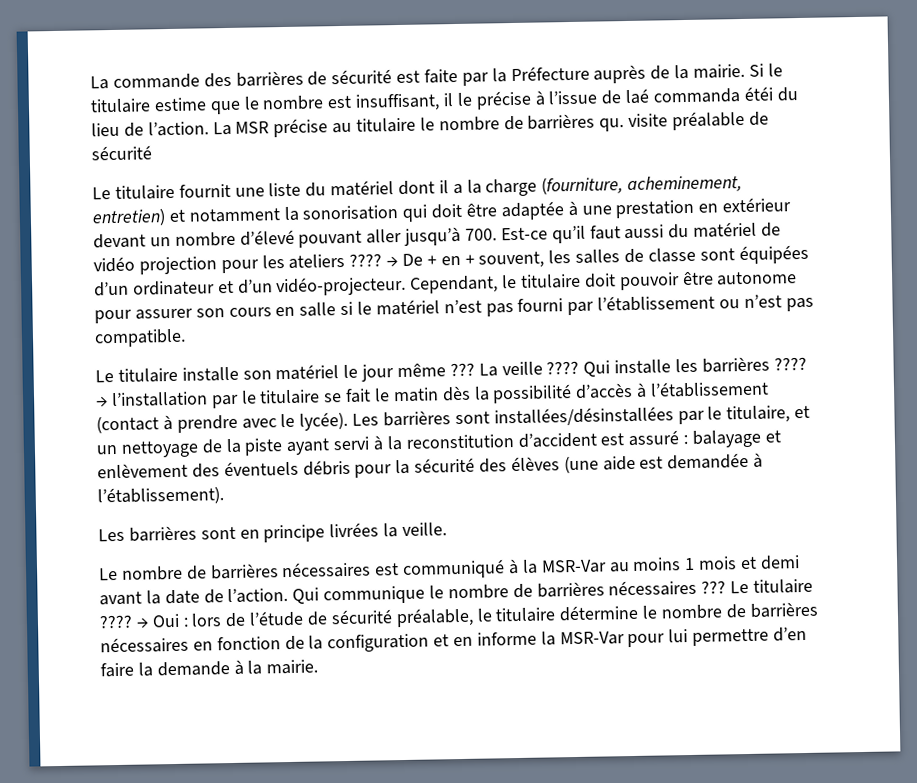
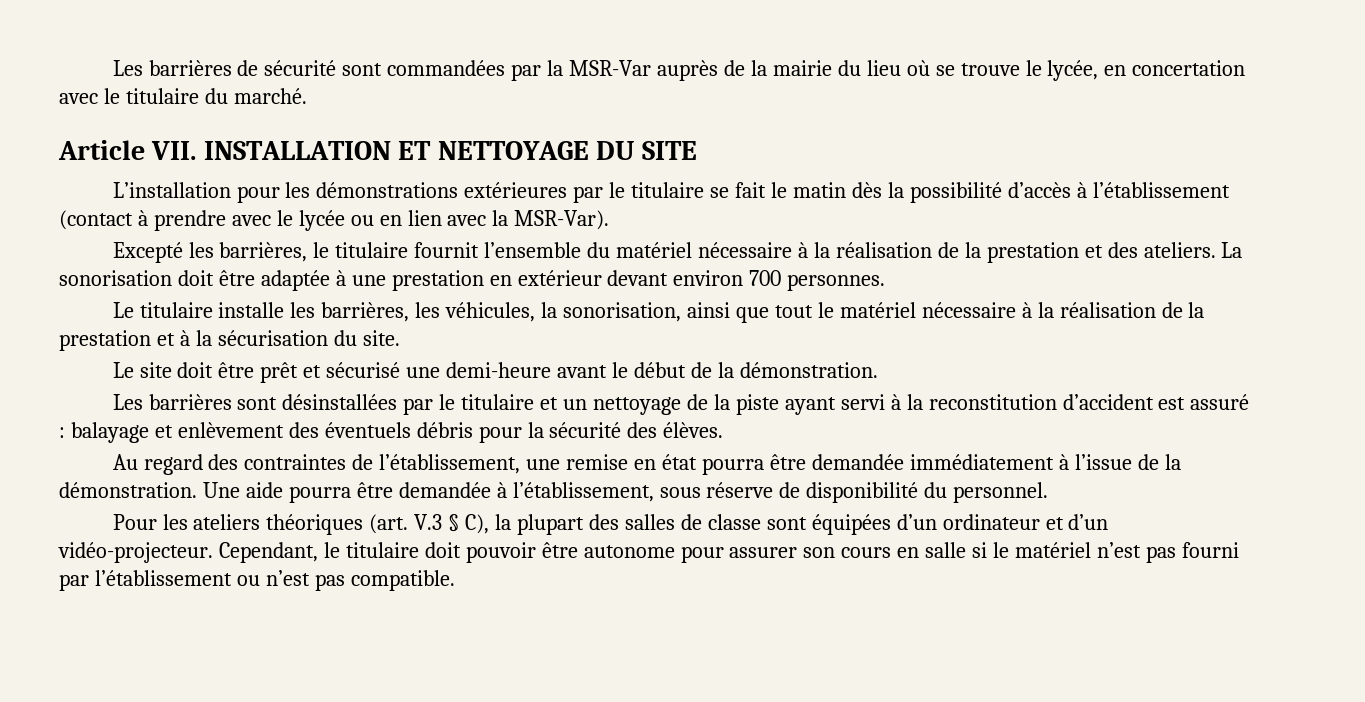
- La commande des barrières de sécurité est faite par la Préfecture auprès de la mairie. Si le titulaire estime que le nombre est insuffisant, il le précise à l’issue de laé commanda étéi du lieu de l’action. La MSR précise au titulaire le nombre de barrières qu. visite préalable de sécurité
- Le titulaire fournit une liste du matériel dont il a la charge (fourniture, acheminement, entretien) et notamment la sonorisation qui doit être adaptée à une prestation en extérieur devant un nombre d’élevé pouvant aller jusqu’à 700. Est-ce qu’il faut aussi du matériel de vidéo projection pour les ateliers ???? → De + en + souvent, les salles de classe sont équipées d’un ordinateur et d’un vidéo-projecteur.
+ Les barrières de sécurité sont commandées par la MSR-Var auprès de la mairie du lieu où se trouve le lycée, en concertation avec le titulaire du marché.
+ Article VII. INSTALLATION ET NETTOYAGE DU SITE
+ L’installation pour les démonstrations extérieures par le titulaire se fait le matin dès la possibilité d’accès à l’établissement (contact à prendre avec le lycée ou en lien avec la MSR-Var).
+ Excepté les barrières, le titulaire fournit l’ensemble du matériel nécessaire à la réalisation de la prestation et des ateliers. La sonorisation doit être adaptée à une prestation en extérieur devant environ 700 personnes.
+ Le titulaire installe les barrières, les véhicules, la sonorisation, ainsi que tout le matériel nécessaire à la réalisation de la prestation et à la sécurisation du site.
+ Le site doit être prêt et sécurisé une demi-heure avant le début de la démonstration.
+ Les barrières sont désinstallées par le titulaire et un nettoyage de la piste ayant servi à la reconstitution d’accident est assuré : balayage et enlèvement des éventuels débris pour la sécurité des élèves.
+ Au regard des contraintes de l’établissement, une remise en état pourra être demandée immédiatement à l’issue de la démonstration. Une aide pourra être demandée à l’établissement, sous réserve de disponibilité du personnel.
+ Pour les ateliers théoriques (art. V.3 § C), la plupart des salles de classe sont équipées d’un ordinateur et d’un vidéo-projecteur.
- Le titulaire installe son matériel le jour même ??? La veille ???? Qui installe les barrières ???? → l’installation par le titulaire se fait le matin dès la possibilité d’accès à l’établissement (contact à prendre avec le lycée). Les barrières sont installées/désinstallées par le titulaire, et un nettoyage de la piste ayant servi à la reconstitution d’accident est assuré : balayage et enlèvement des éventuels débris pour la sécurité des élèves (une aide est demandée à l’établissement).
- Les barrières sont en principe livrées la veille.
- Le nombre de barrières nécessaires est communiqué à la MSR-Var au moins 1 mois et demi avant la date de l’action. Qui communique le nombre de barrières nécessaires ??? Le titulaire ???? → Oui : lors de l’étude de sécurité préalable, le titulaire détermine le nombre de barrières nécessaires en fonction de la configuration et en informe la MSR-Var pour lui permettre d’en faire la demande à la mairie.

